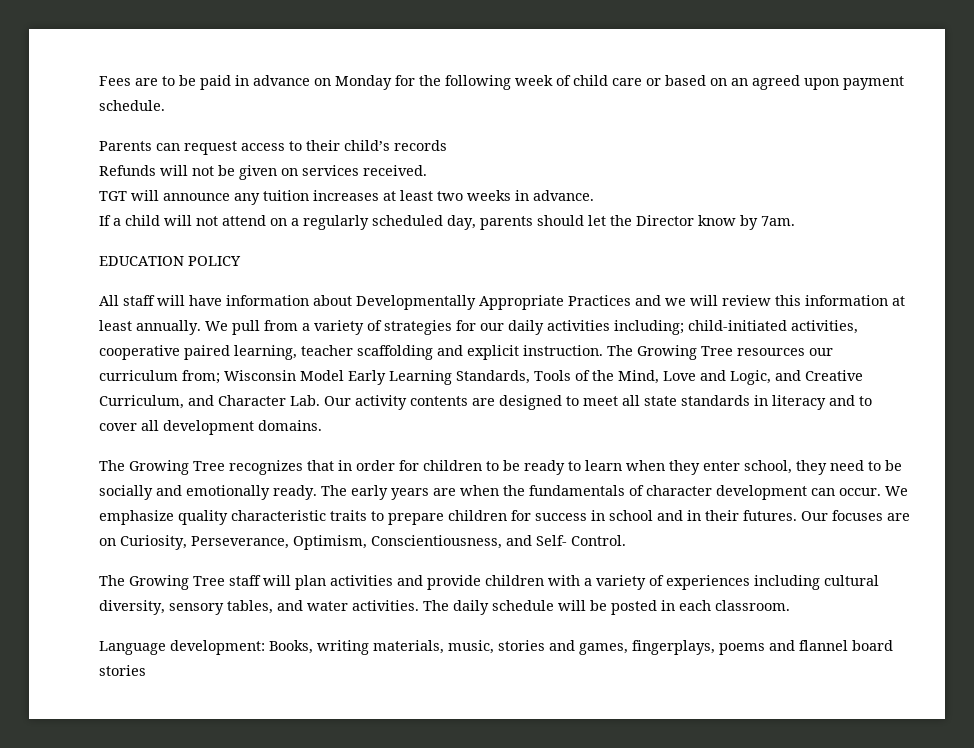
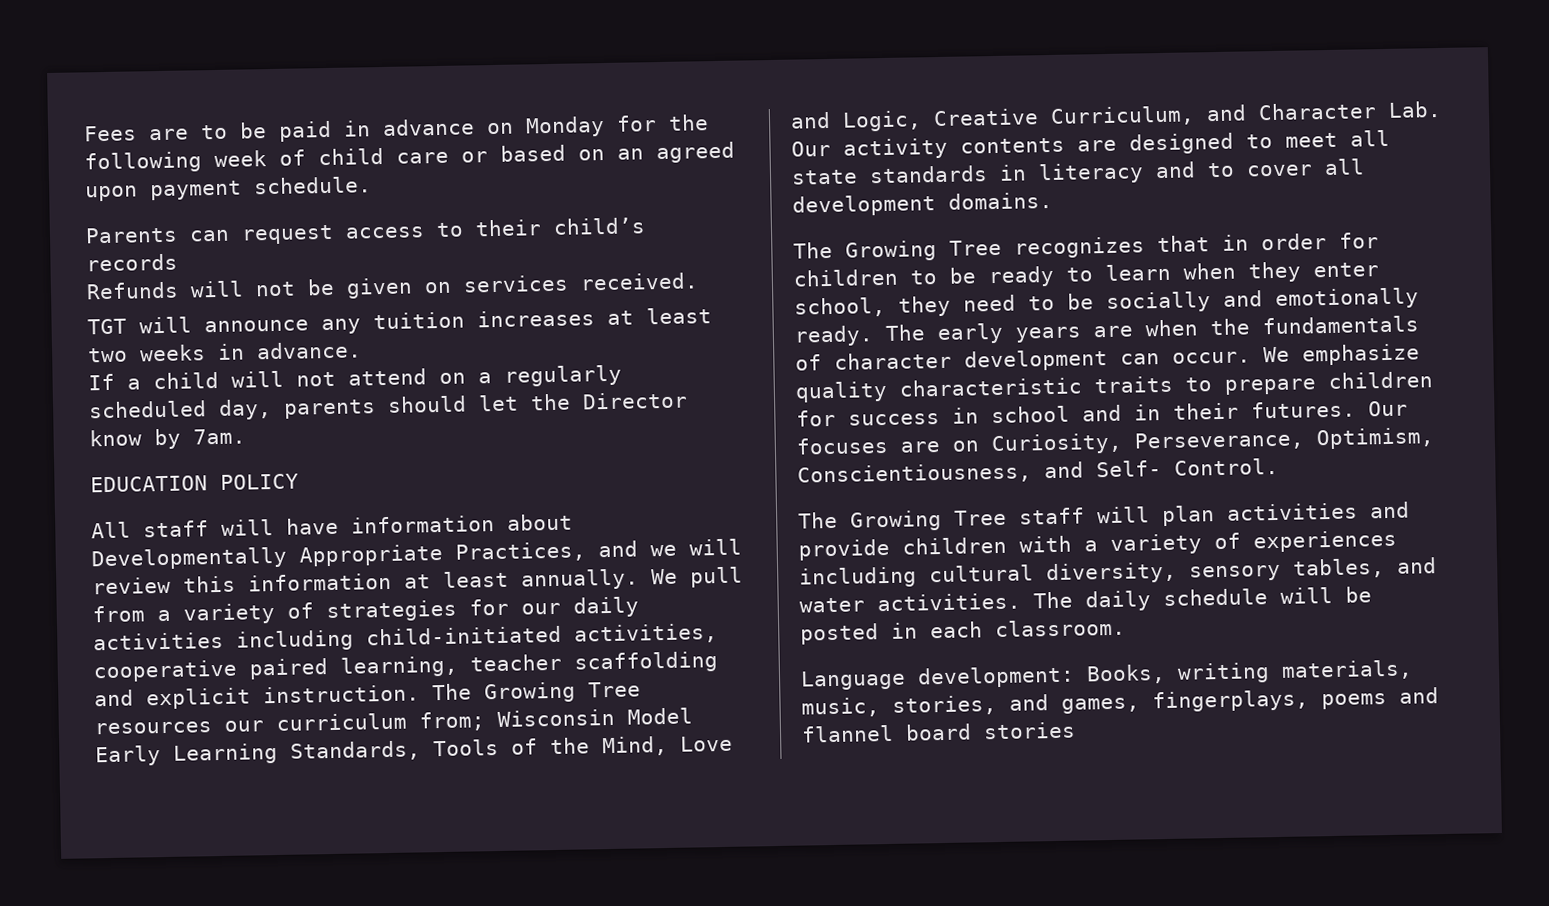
- All staff will have information about Developmentally Appropriate Practices and we will review this information at least annually.
+ All staff will have information about Developmentally Appropriate Practices, and we will review this information at least annually.
- We pull from a variety of strategies for our daily activities including; child-initiated activities, cooperative paired learning, teacher scaffolding and explicit instruction.
+ We pull from a variety of strategies for our daily activities including child-initiated activities, cooperative paired learning, teacher scaffolding and explicit instruction.
- The Growing Tree resources our curriculum from; Wisconsin Model Early Learning Standards, Tools of the Mind, Love and Logic, and Creative Curriculum, and Character Lab. Our activity contents are designed to meet all state standards in literacy and to cover all development domains.
+ The Growing Tree resources our curriculum from; Wisconsin Model Early Learning Standards, Tools of the Mind, Love and Logic, Creative Curriculum, and Character Lab. Our activity contents are designed to meet all state standards in literacy and to cover all development domains.
- Language development: Books, writing materials, music, stories and games, fingerplays, poems and flannel board stories
+ Language development: Books, writing materials, music, stories, and games, fingerplays, poems and flannel board stories

